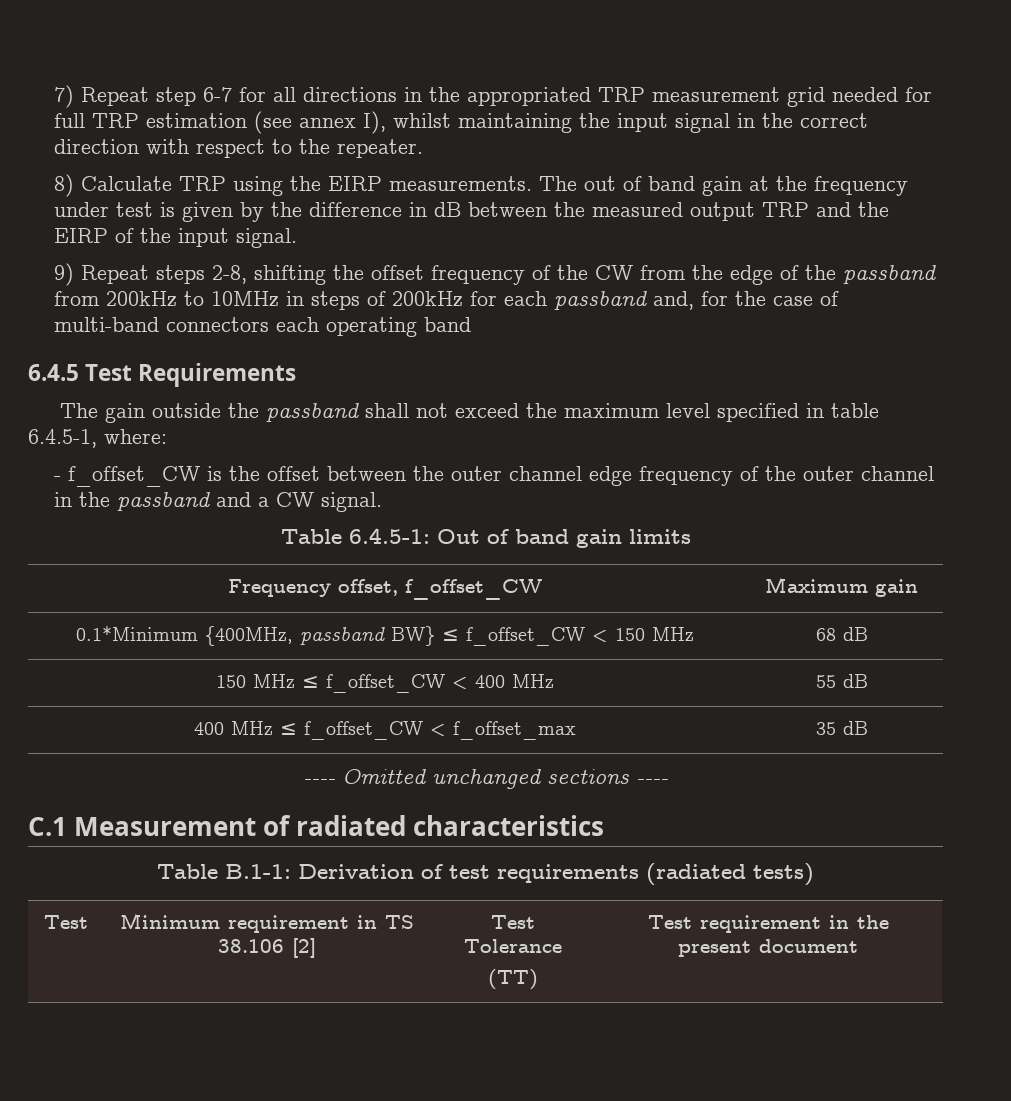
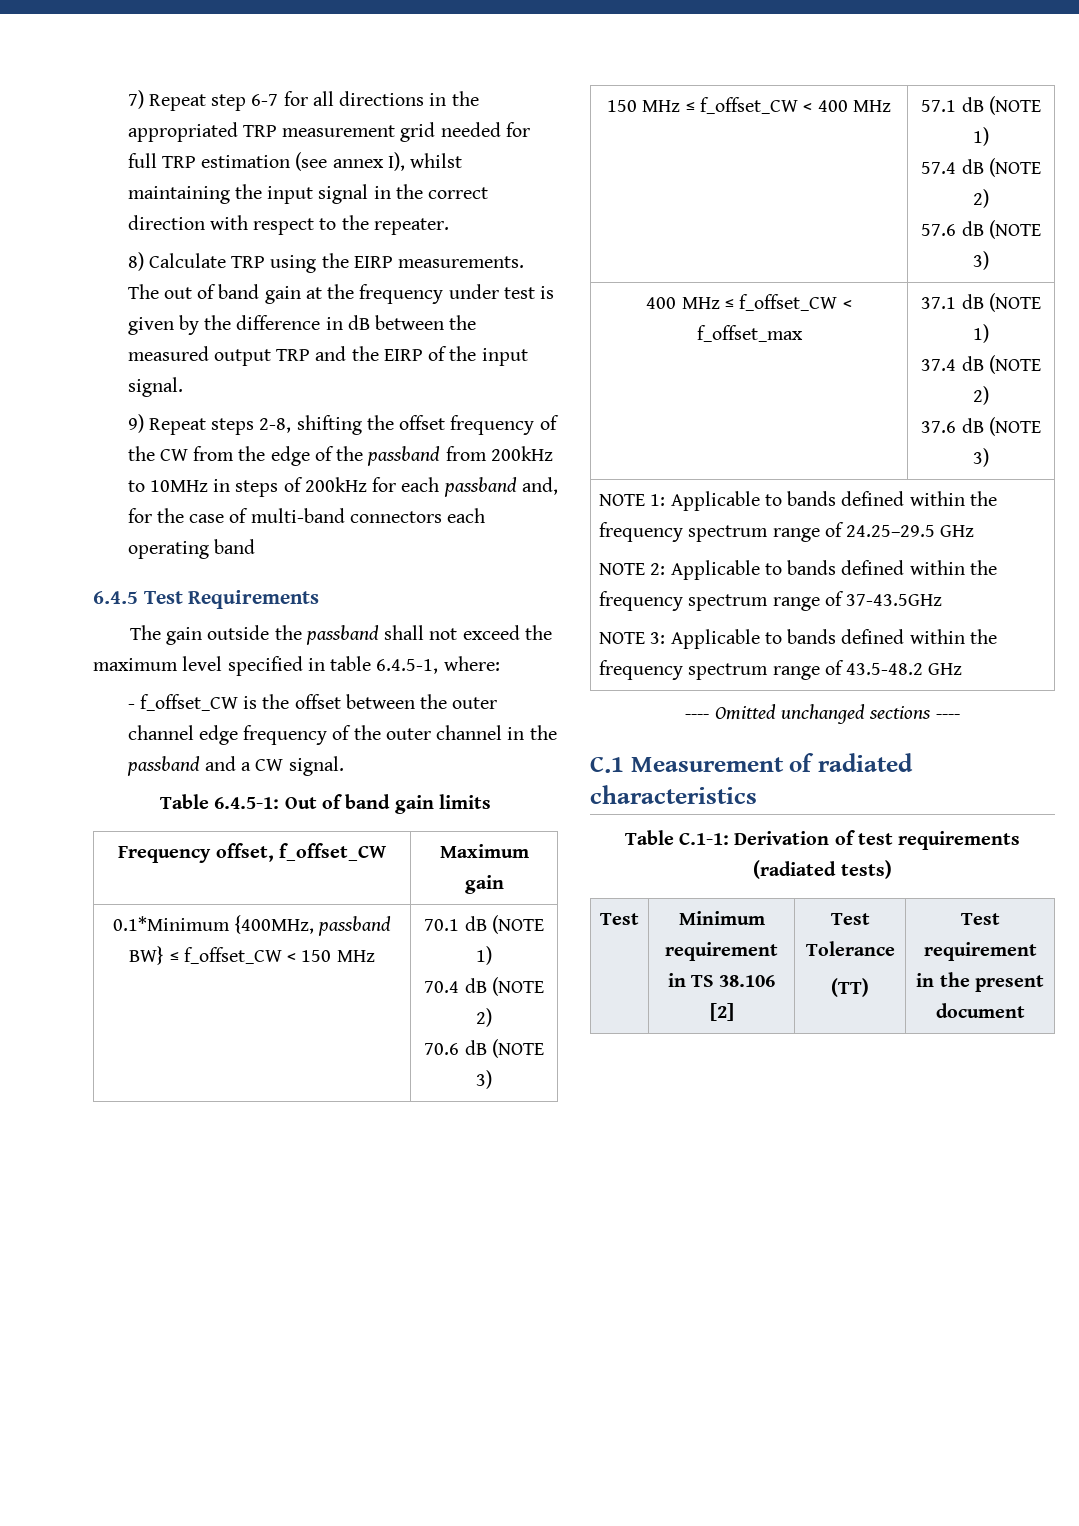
- 0.1*Minimum {400MHz, passband BW} ≤ f_offset_CW < 150 MHz | 68 dB
+ 0.1*Minimum {400MHz, passband BW} ≤ f_offset_CW < 150 MHz | 70.1 dB (NOTE 1)
+ 70.4 dB (NOTE 2)
+ 70.6 dB (NOTE 3)
- 150 MHz ≤ f_offset_CW < 400 MHz | 55 dB
+ 150 MHz ≤ f_offset_CW < 400 MHz | 57.1 dB (NOTE 1)
+ 57.4 dB (NOTE 2)
+ 57.6 dB (NOTE 3)
- 400 MHz ≤ f_offset_CW < f_offset_max | 35 dB
+ 400 MHz ≤ f_offset_CW < f_offset_max | 37.1 dB (NOTE 1)
+ 37.4 dB (NOTE 2)
+ 37.6 dB (NOTE 3)
+ NOTE 1: Applicable to bands defined within the frequency spectrum range of 24.25–29.5 GHz
+ NOTE 2: Applicable to bands defined within the frequency spectrum range of 37-43.5GHz
+ NOTE 3: Applicable to bands defined within the frequency spectrum range of 43.5-48.2 GHz
- Table B.1-1: Derivation of test requirements (radiated tests)
+ Table C.1-1: Derivation of test requirements (radiated tests)

